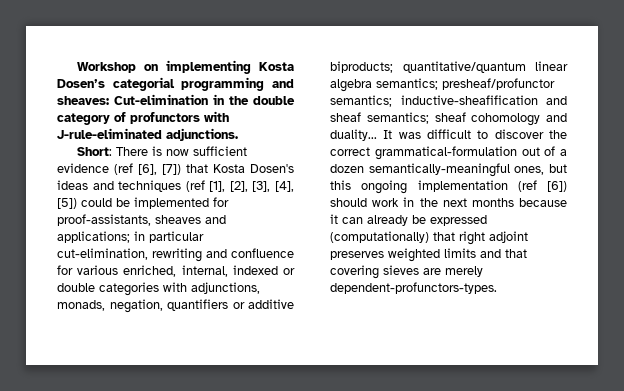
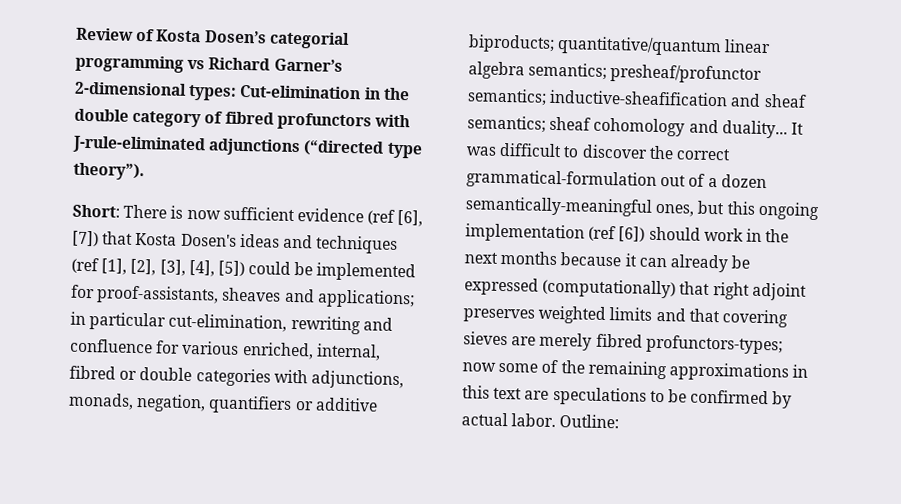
- Workshop on implementing Kosta Dosen’s categorial programming and sheaves: Cut-elimination in the double category of profunctors with J-rule-eliminated adjunctions.
+ Review of Kosta Dosen’s categorial programming vs Richard Garner’s 2-dimensional types: Cut-elimination in the double category of fibred profunctors with J-rule-eliminated adjunctions (“directed type theory”).
- in particular cut-elimination, rewriting and confluence for various enriched, internal, indexed or double categories with adjunctions, monads, negation, quantifiers or additive biproducts;
+ in particular cut-elimination, rewriting and confluence for various enriched, internal, fibred or double categories with adjunctions, monads, negation, quantifiers or additive biproducts;
- It was difficult to discover the correct grammatical-formulation out of a dozen semantically-meaningful ones, but this ongoing implementation (ref [6]) should work in the next months because it can already be expressed (computationally) that right adjoint preserves weighted limits and that covering sieves are merely dependent-profunctors-types.
+ It was difficult to discover the correct grammatical-formulation out of a dozen semantically-meaningful ones, but this ongoing implementation (ref [6]) should work in the next months because it can already be expressed (computationally) that right adjoint preserves weighted limits and that covering sieves are merely fibred profunctors-types; now some of the remaining approximations in this text are speculations to be confirmed by actual labor. Outline:

